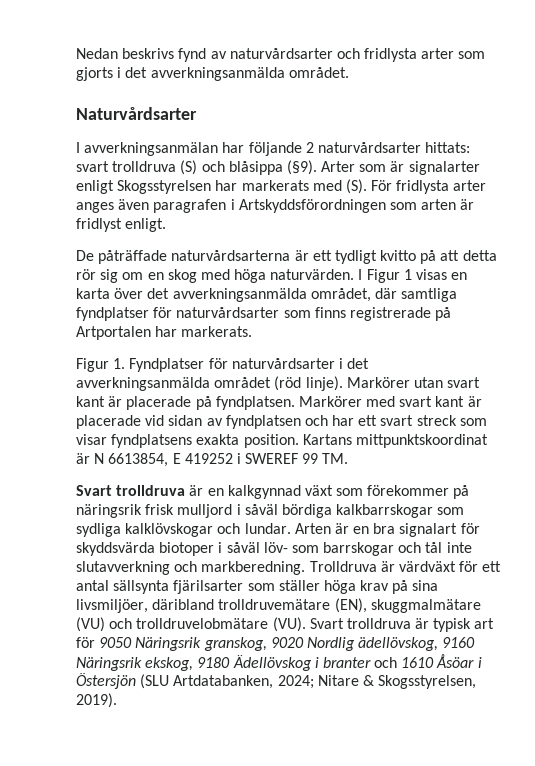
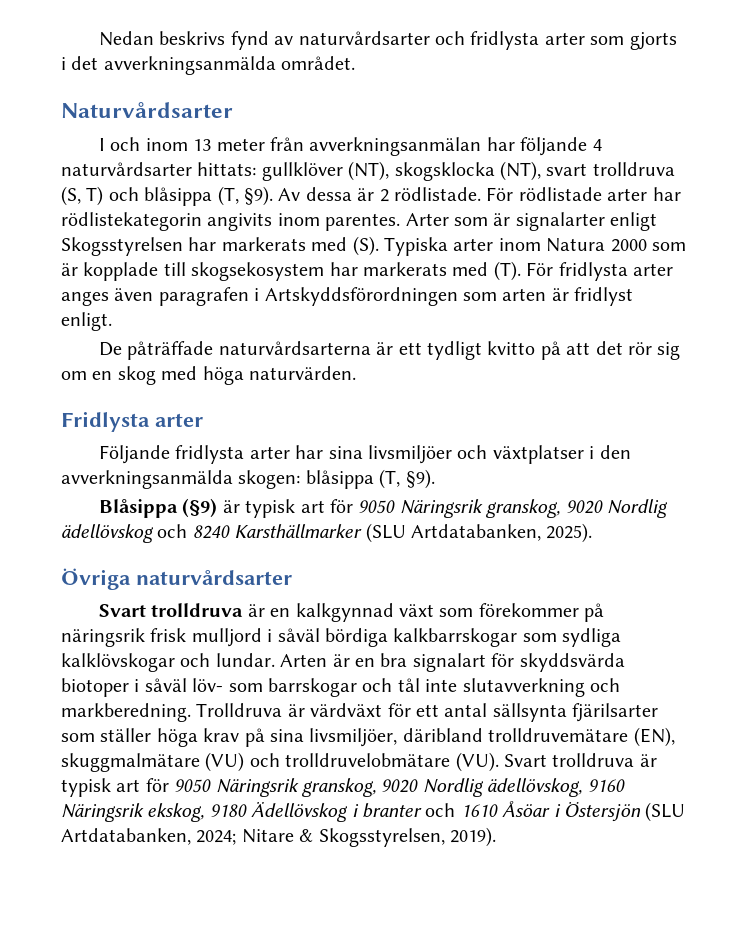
- I avverkningsanmälan har följande 2 naturvårdsarter hittats: svart trolldruva (S) och blåsippa (§9).
+ I och inom 13 meter från avverkningsanmälan har följande 4 naturvårdsarter hittats: gullklöver (NT), skogsklocka (NT), svart trolldruva (S, T) och blåsippa (T, §9). Av dessa är 2 rödlistade. För rödlistade arter har rödlistekategorin angivits inom parentes.
- Arter som är signalarter enligt Skogsstyrelsen har markerats med (S). För fridlysta arter anges även paragrafen i Artskyddsförordningen som arten är fridlyst enligt.
+ Arter som är signalarter enligt Skogsstyrelsen har markerats med (S). Typiska arter inom Natura 2000 som är kopplade till skogsekosystem har markerats med (T). För fridlysta arter anges även paragrafen i Artskyddsförordningen som arten är fridlyst enligt.
- De påträffade naturvårdsarterna är ett tydligt kvitto på att detta rör sig om en skog med höga naturvärden. I Figur 1 visas en karta över det avverkningsanmälda området, där samtliga fyndplatser för naturvårdsarter som finns registrerade på Artportalen har markerats.
- Figur 1. Fyndplatser för naturvårdsarter i det avverkningsanmälda området (röd linje). Markörer utan svart kant är placerade på fyndplatsen. Markörer med svart kant är placerade vid sidan av fyndplatsen och har ett svart streck som visar fyndplatsens exakta position. Kartans mittpunktskoordinat är N 6613854, E 419252 i SWEREF 99 TM.
+ De påträffade naturvårdsarterna är ett tydligt kvitto på att det rör sig om en skog med höga naturvärden.
+ Fridlysta arter
+ Följande fridlysta arter har sina livsmiljöer och växtplatser i den avverkningsanmälda skogen: blåsippa (T, §9).
+ Blåsippa (§9) är typisk art för 9050 Näringsrik granskog, 9020 Nordlig ädellövskog och 8240 Karsthällmarker (SLU Artdatabanken, 2025).
+ Övriga naturvårdsarter

